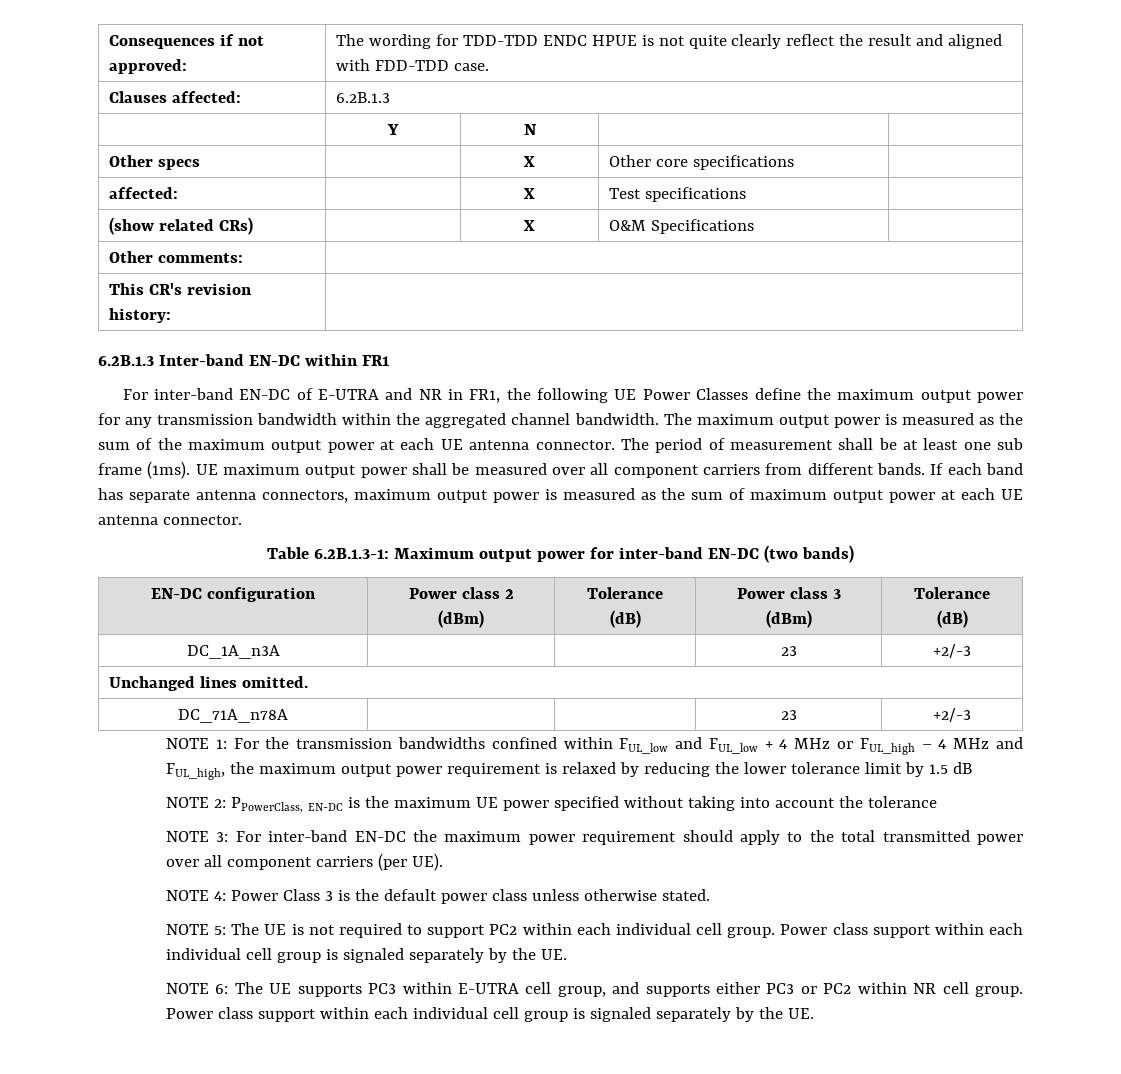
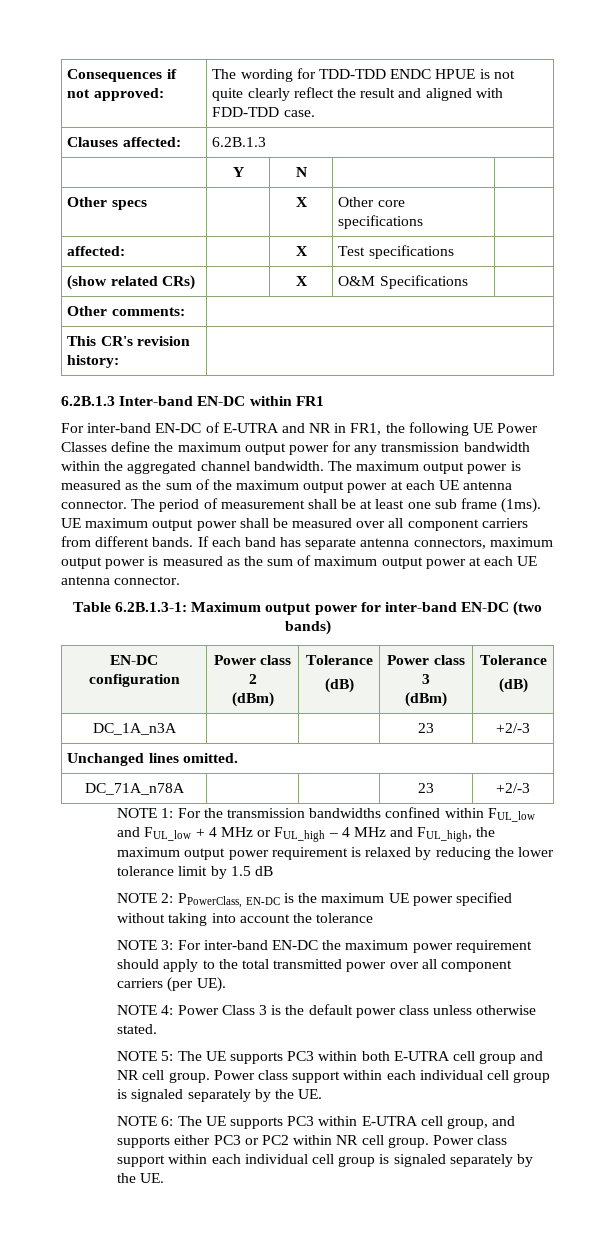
- NOTE 5: The UE is not required to support PC2 within each individual cell group.
+ NOTE 5: The UE supports PC3 within both E-UTRA cell group and NR cell group.

